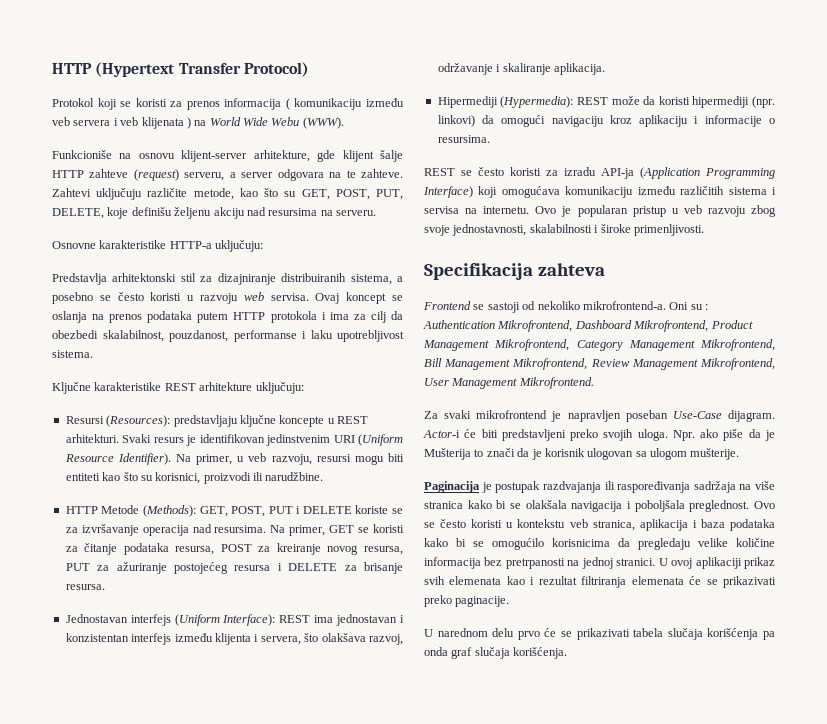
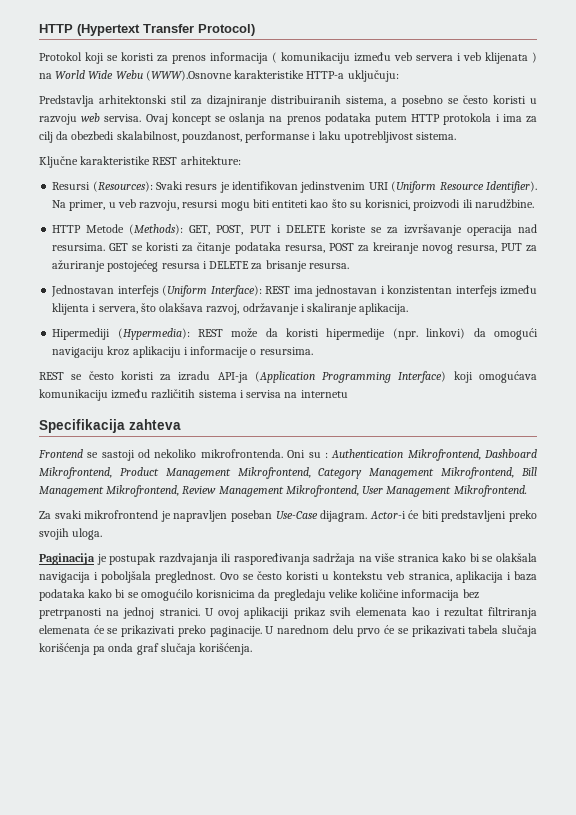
- Protokol koji se koristi za prenos informacija ( komunikaciju između veb servera i veb klijenata ) na World Wide Webu (WWW).
- Funkcioniše na osnovu klijent-server arhitekture, gde klijent šalje HTTP zahteve (request) serveru, a server odgovara na te zahteve. Zahtevi uključuju različite metode, kao što su GET, POST, PUT, DELETE, koje definišu željenu akciju nad resursima na serveru.
- Osnovne karakteristike HTTP-a uključuju:
+ Protokol koji se koristi za prenos informacija ( komunikaciju između veb servera i veb klijenata ) na World Wide Webu (WWW).Osnovne karakteristike HTTP-a uključuju:
- Ključne karakteristike REST arhitekture uključuju:
+ Ključne karakteristike REST arhitekture:
- Resursi (Resources): predstavljaju ključne koncepte u REST arhitekturi. Svaki resurs je identifikovan jedinstvenim URI (Uniform Resource Identifier).
+ Resursi (Resources): Svaki resurs je identifikovan jedinstvenim URI (Uniform Resource Identifier).
- Na primer, GET se koristi za čitanje podataka resursa, POST za kreiranje novog resursa, PUT za ažuriranje postojećeg resursa i DELETE za brisanje resursa.
+ GET se koristi za čitanje podataka resursa, POST za kreiranje novog resursa, PUT za ažuriranje postojećeg resursa i DELETE za brisanje resursa.
- Hipermediji (Hypermedia): REST može da koristi hipermediji (npr. linkovi) da omogući navigaciju kroz aplikaciju i informacije o resursima.
+ Hipermediji (Hypermedia): REST može da koristi hipermedije (npr. linkovi) da omogući navigaciju kroz aplikaciju i informacije o resursima.
- REST se često koristi za izradu API-ja (Application Programming Interface) koji omogućava komunikaciju između različitih sistema i servisa na internetu. Ovo je popularan pristup u veb razvoju zbog svoje jednostavnosti, skalabilnosti i široke primenljivosti.
+ REST se često koristi za izradu API-ja (Application Programming Interface) koji omogućava komunikaciju između različitih sistema i servisa na internetu
- Frontend se sastoji od nekoliko mikrofrontend-a.
+ Frontend se sastoji od nekoliko mikrofrontenda.
- Npr. ako piše da je Mušterija to znači da je korisnik ulogovan sa ulogom mušterije.
- U ovoj aplikaciji prikaz svih elemenata kao i rezultat filtriranja elemenata će se prikazivati preko paginacije.
- U narednom delu prvo će se prikazivati tabela slučaja korišćenja pa onda graf slučaja korišćenja.
+ U ovoj aplikaciji prikaz svih elemenata kao i rezultat filtriranja elemenata će se prikazivati preko paginacije. U narednom delu prvo će se prikazivati tabela slučaja korišćenja pa onda graf slučaja korišćenja.

